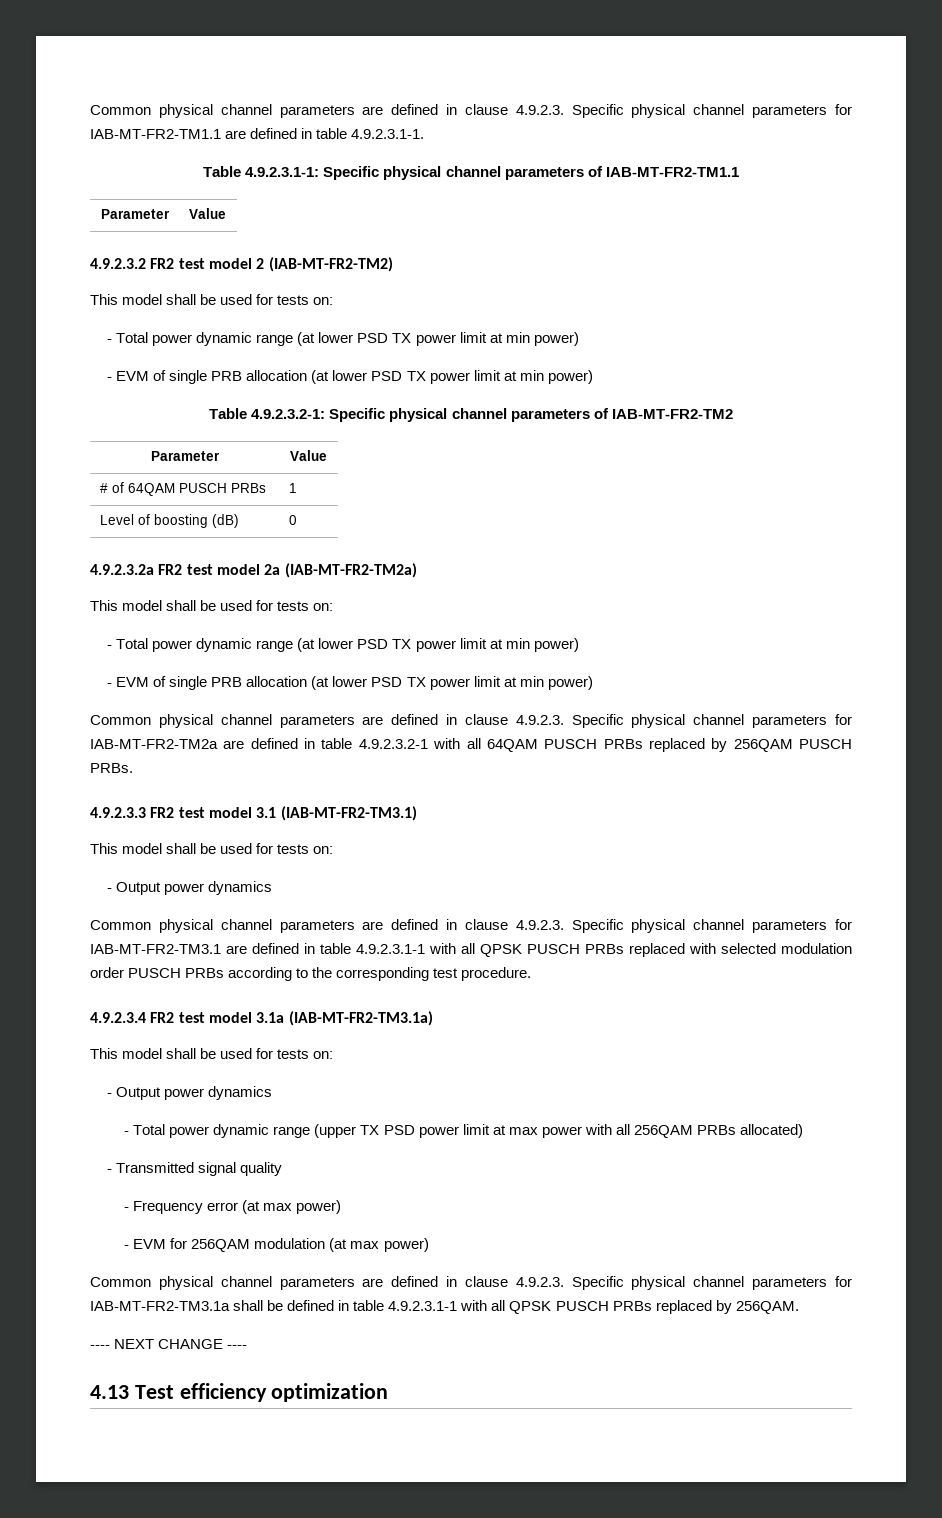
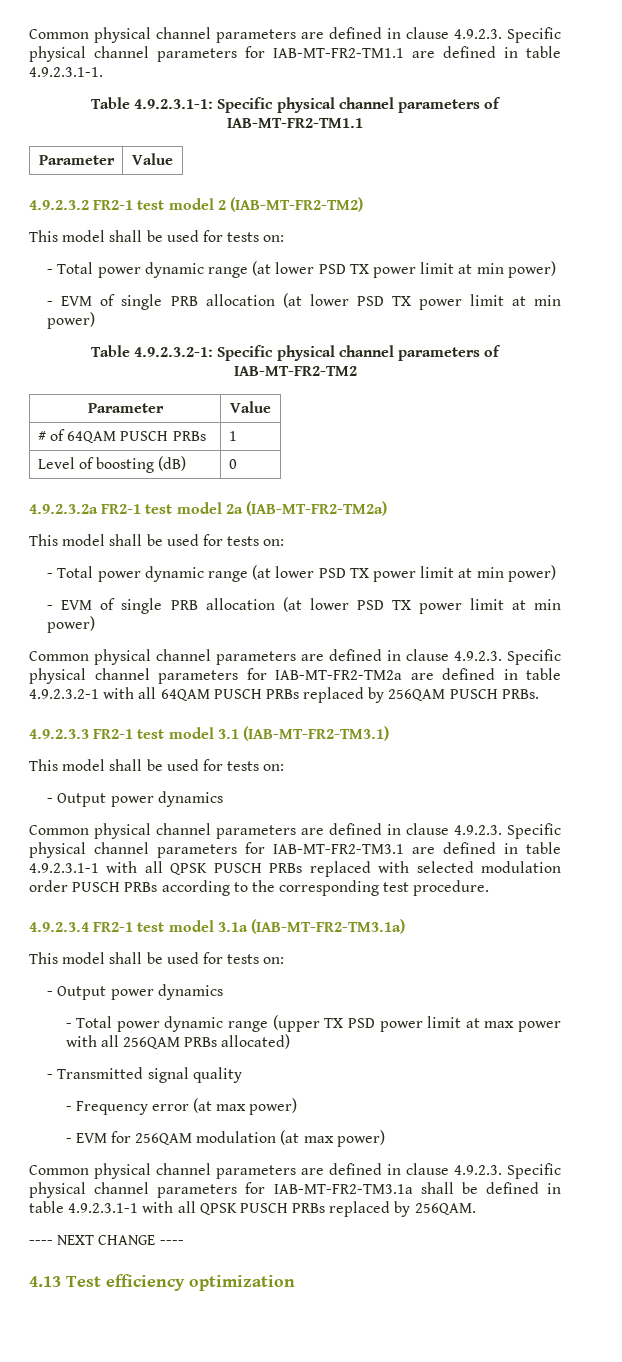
- 4.9.2.3.2 FR2 test model 2 (IAB-MT-FR2-TM2)
+ 4.9.2.3.2 FR2-1 test model 2 (IAB-MT-FR2-TM2)
- 4.9.2.3.2a FR2 test model 2a (IAB-MT-FR2-TM2a)
+ 4.9.2.3.2a FR2-1 test model 2a (IAB-MT-FR2-TM2a)
- 4.9.2.3.3 FR2 test model 3.1 (IAB-MT-FR2-TM3.1)
+ 4.9.2.3.3 FR2-1 test model 3.1 (IAB-MT-FR2-TM3.1)
- 4.9.2.3.4 FR2 test model 3.1a (IAB-MT-FR2-TM3.1a)
+ 4.9.2.3.4 FR2-1 test model 3.1a (IAB-MT-FR2-TM3.1a)

